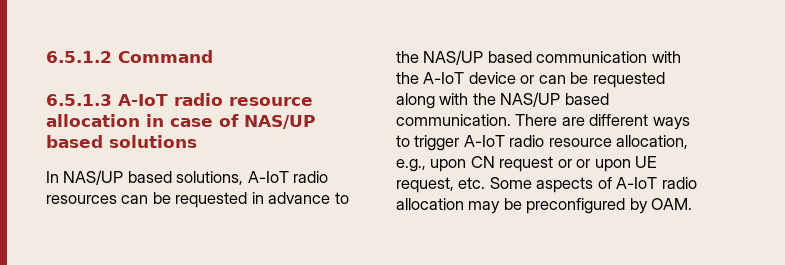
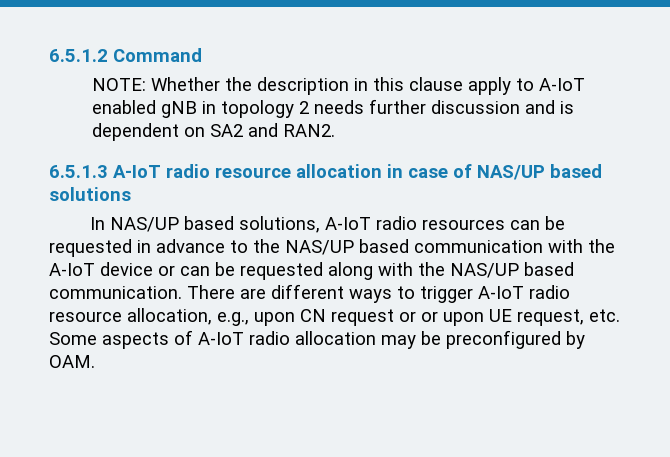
+ NOTE: Whether the description in this clause apply to A-IoT enabled gNB in topology 2 needs further discussion and is dependent on SA2 and RAN2.

